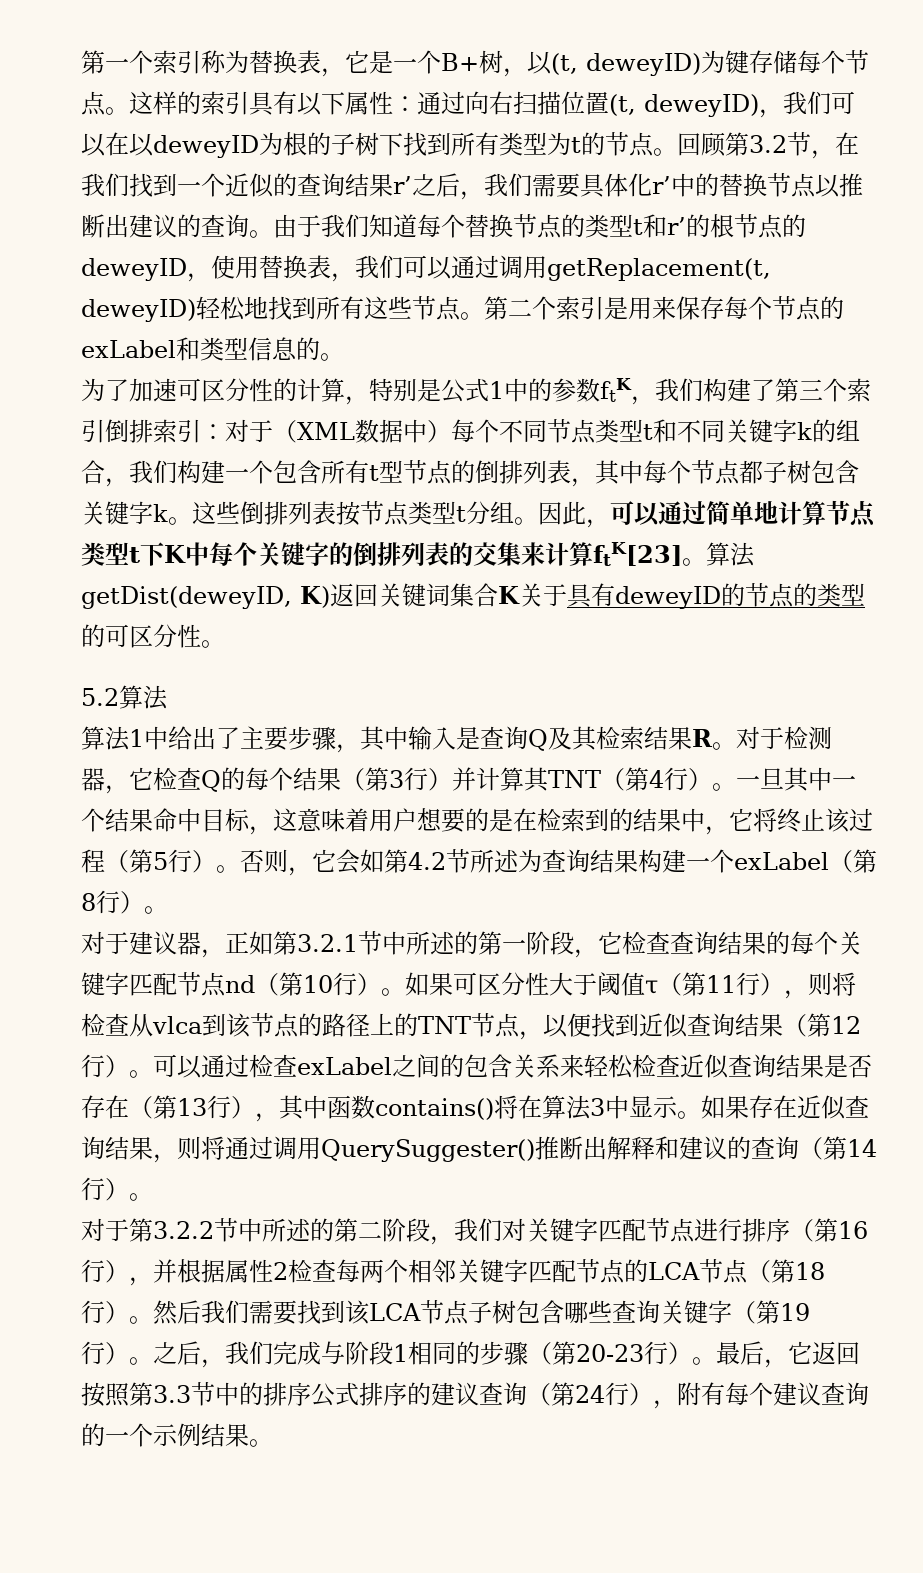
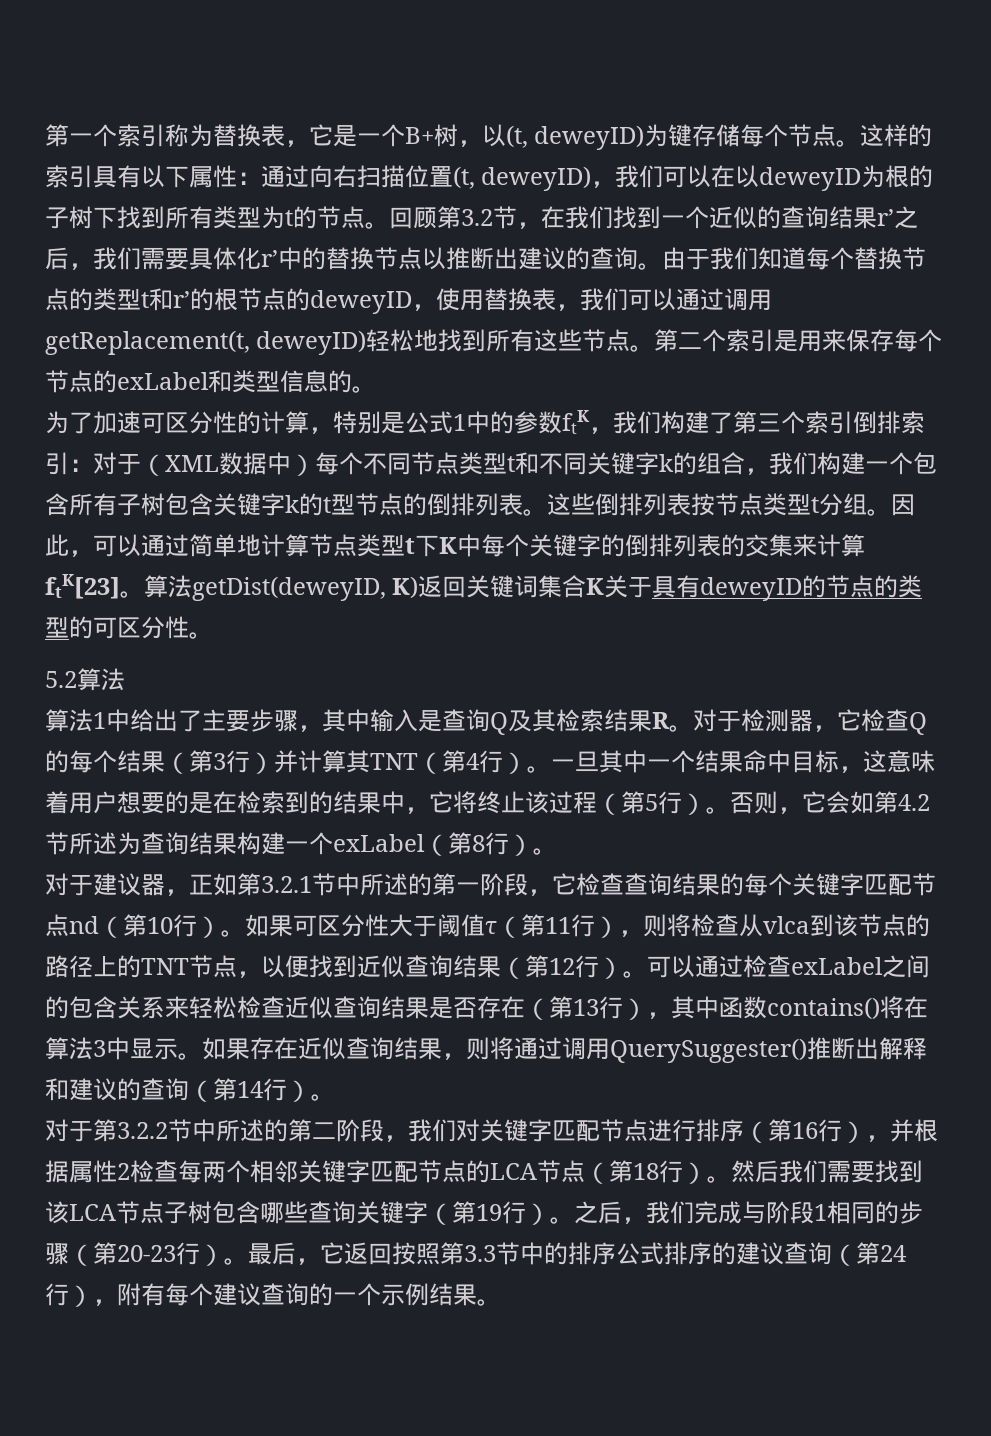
- 为了加速可区分性的计算，特别是公式1中的参数ftK，我们构建了第三个索引倒排索引：对于（XML数据中）每个不同节点类型t和不同关键字k的组合，我们构建一个包含所有t型节点的倒排列表，其中每个节点都子树包含关键字k。
+ 为了加速可区分性的计算，特别是公式1中的参数ftK，我们构建了第三个索引倒排索引：对于（XML数据中）每个不同节点类型t和不同关键字k的组合，我们构建一个包含所有子树包含关键字k的t型节点的倒排列表。

